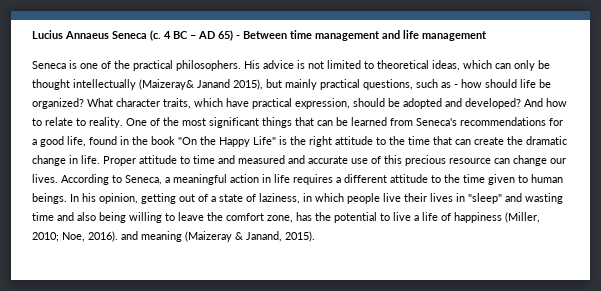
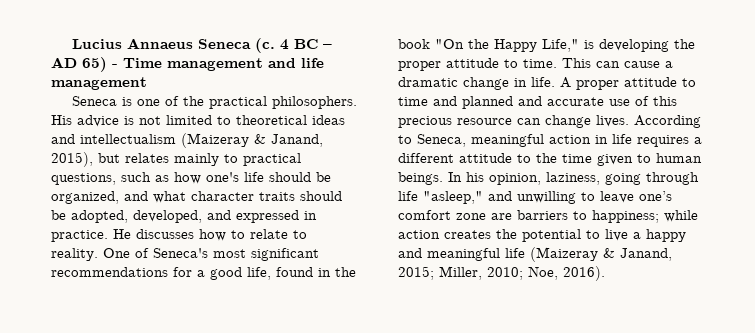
- 4 BC – AD 65) - Between time management and life management
+ 4 BC – AD 65) - Time management and life management
- His advice is not limited to theoretical ideas, which can only be thought intellectually (Maizeray& Janand 2015), but mainly practical questions, such as - how should life be organized? What character traits, which have practical expression, should be adopted and developed? And how to relate to reality.
+ His advice is not limited to theoretical ideas and intellectualism (Maizeray & Janand, 2015), but relates mainly to practical questions, such as how one's life should be organized, and what character traits should be adopted, developed, and expressed in practice. He discusses how to relate to reality.
- One of the most significant things that can be learned from Seneca's recommendations for a good life, found in the book "On the Happy Life" is the right attitude to the time that can create the dramatic change in life.
+ One of Seneca's most significant recommendations for a good life, found in the book "On the Happy Life," is developing the proper attitude to time. This can cause a dramatic change in life.
- Proper attitude to time and measured and accurate use of this precious resource can change our lives.
+ A proper attitude to time and planned and accurate use of this precious resource can change lives.
- According to Seneca, a meaningful action in life requires a different attitude to the time given to human beings.
+ According to Seneca, meaningful action in life requires a different attitude to the time given to human beings.
- In his opinion, getting out of a state of laziness, in which people live their lives in "sleep" and wasting time and also being willing to leave the comfort zone, has the potential to live a life of happiness (Miller, 2010; Noe, 2016). and meaning (Maizeray & Janand, 2015).
+ In his opinion, laziness, going through life "asleep," and unwilling to leave one’s comfort zone are barriers to happiness; while action creates the potential to live a happy and meaningful life (Maizeray & Janand, 2015; Miller, 2010; Noe, 2016).

